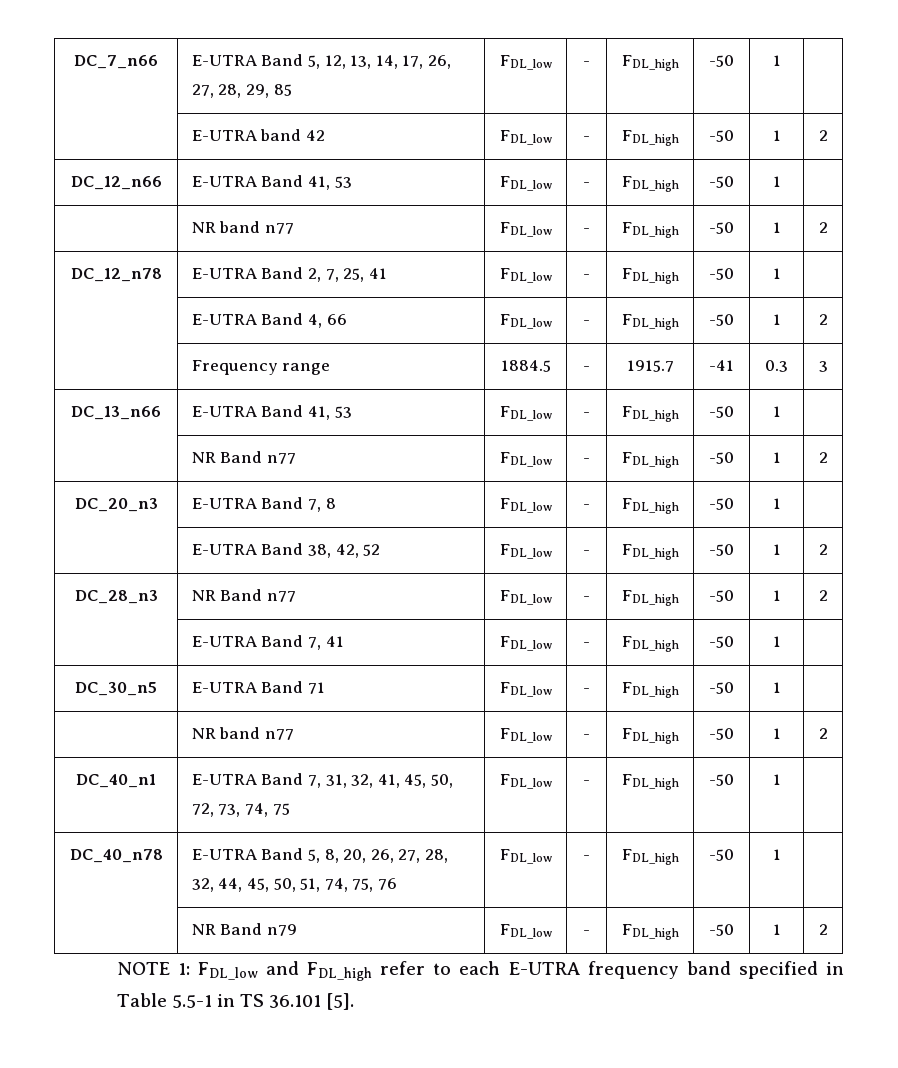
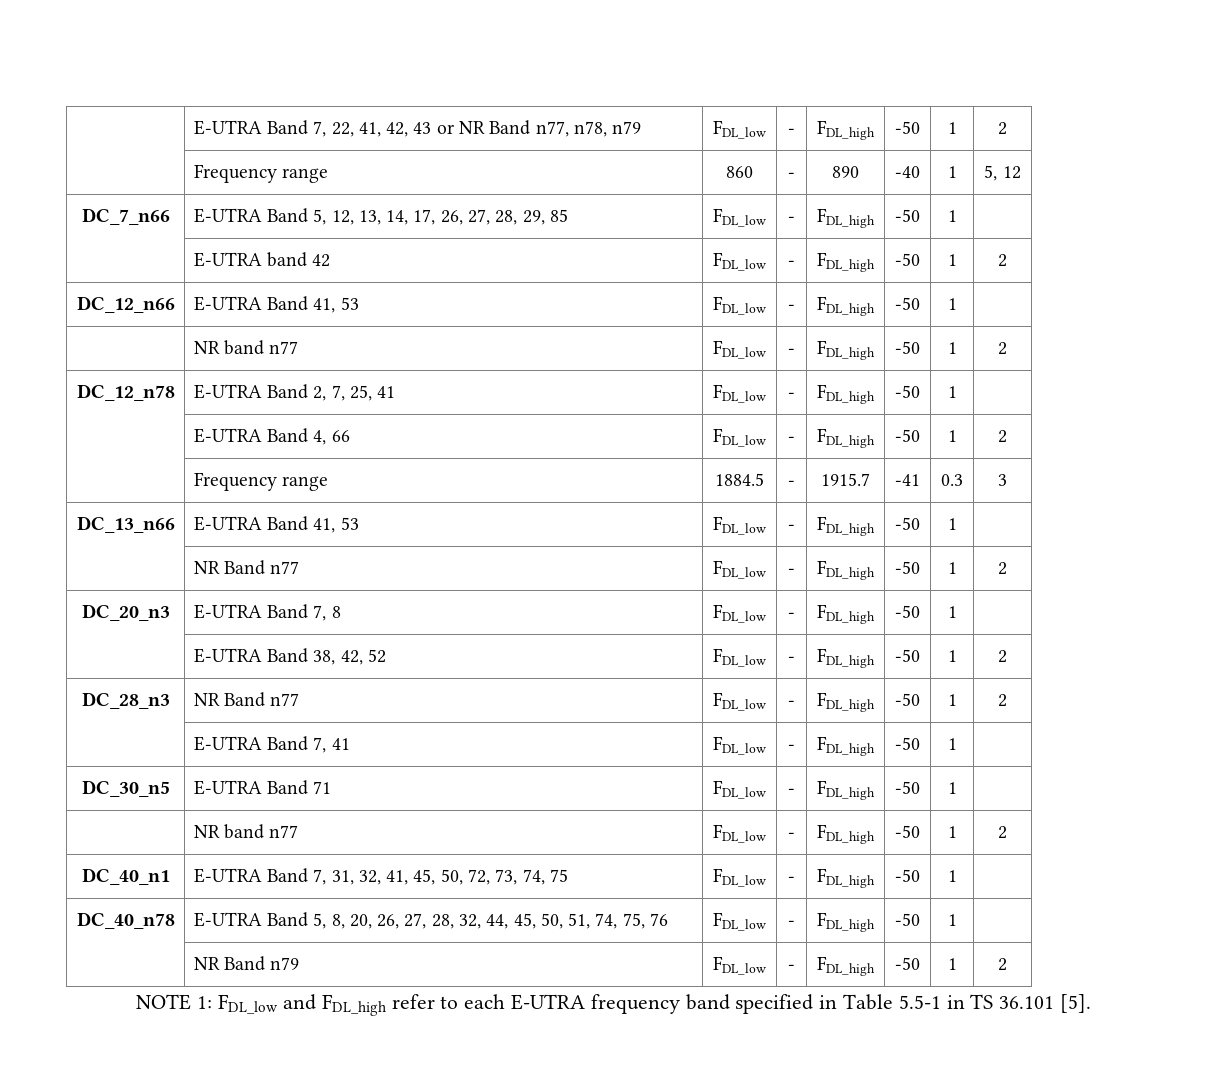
+ | E-UTRA Band 7, 22, 41, 42, 43 or NR Band n77, n78, n79 | FDL_low | - | FDL_high | -50 | 1 | 2
+ | Frequency range | 860 | - | 890 | -40 | 1 | 5, 12

